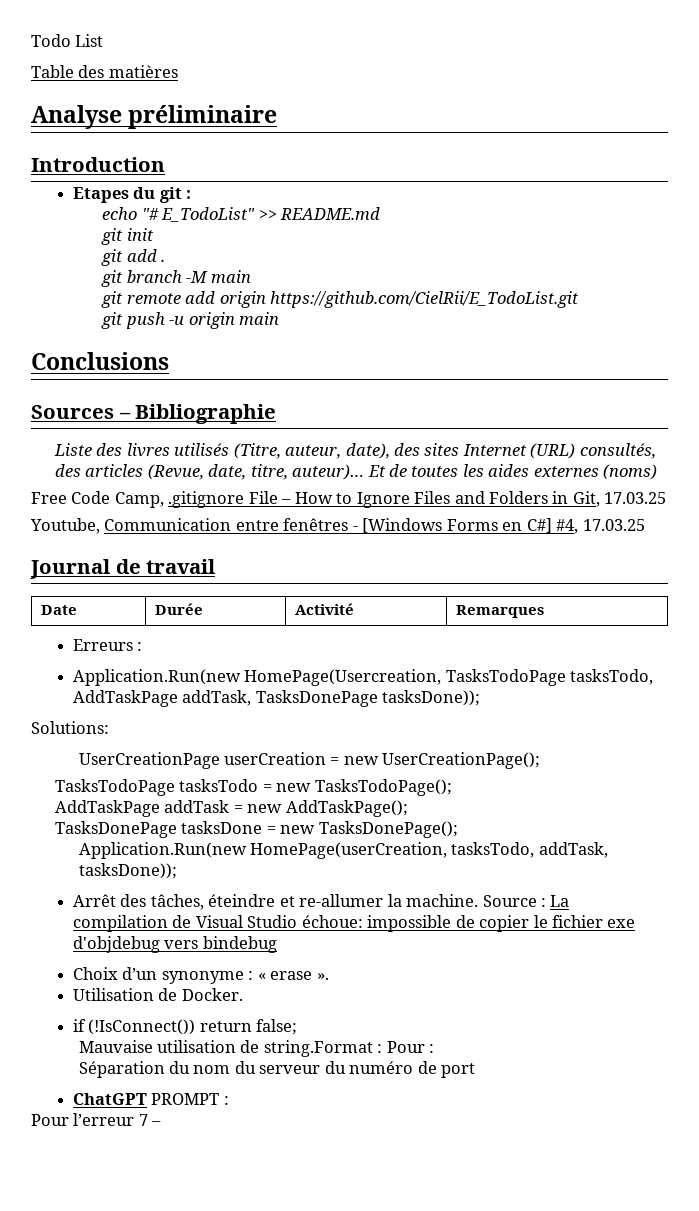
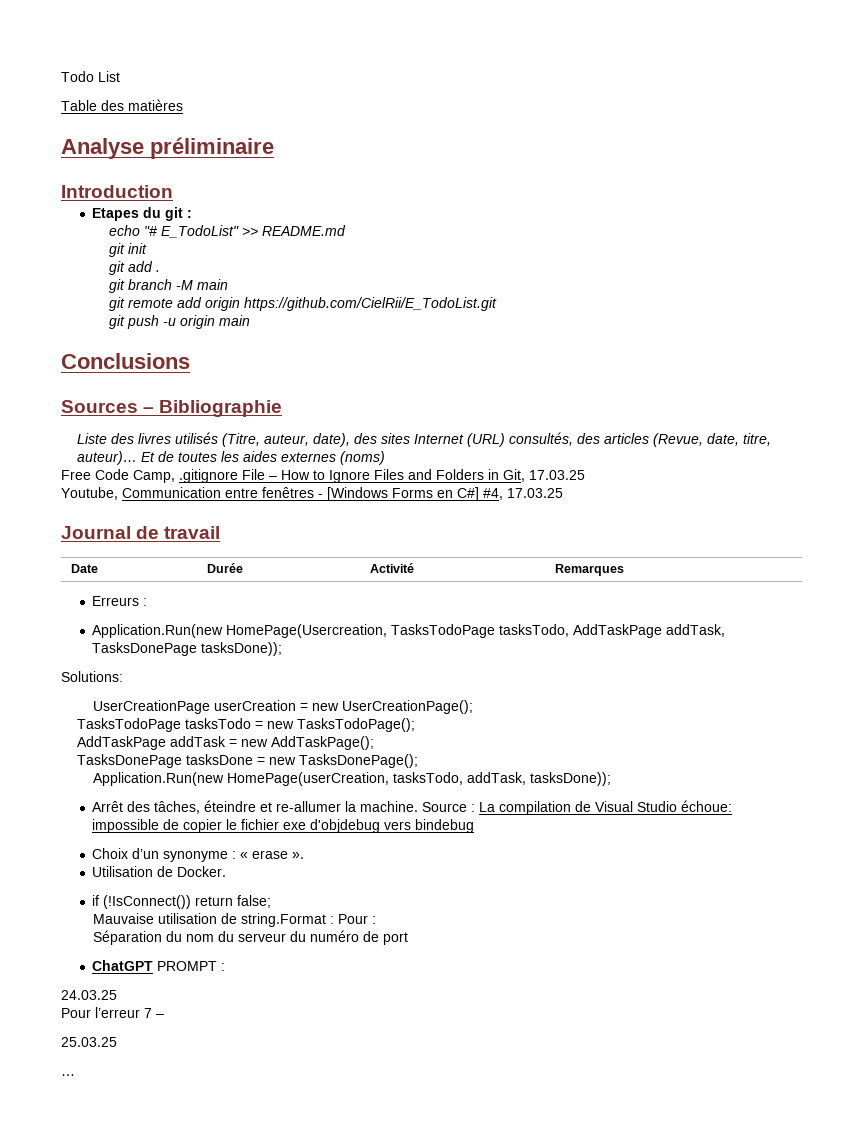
+ 24.03.25
+ 25.03.25
+ …

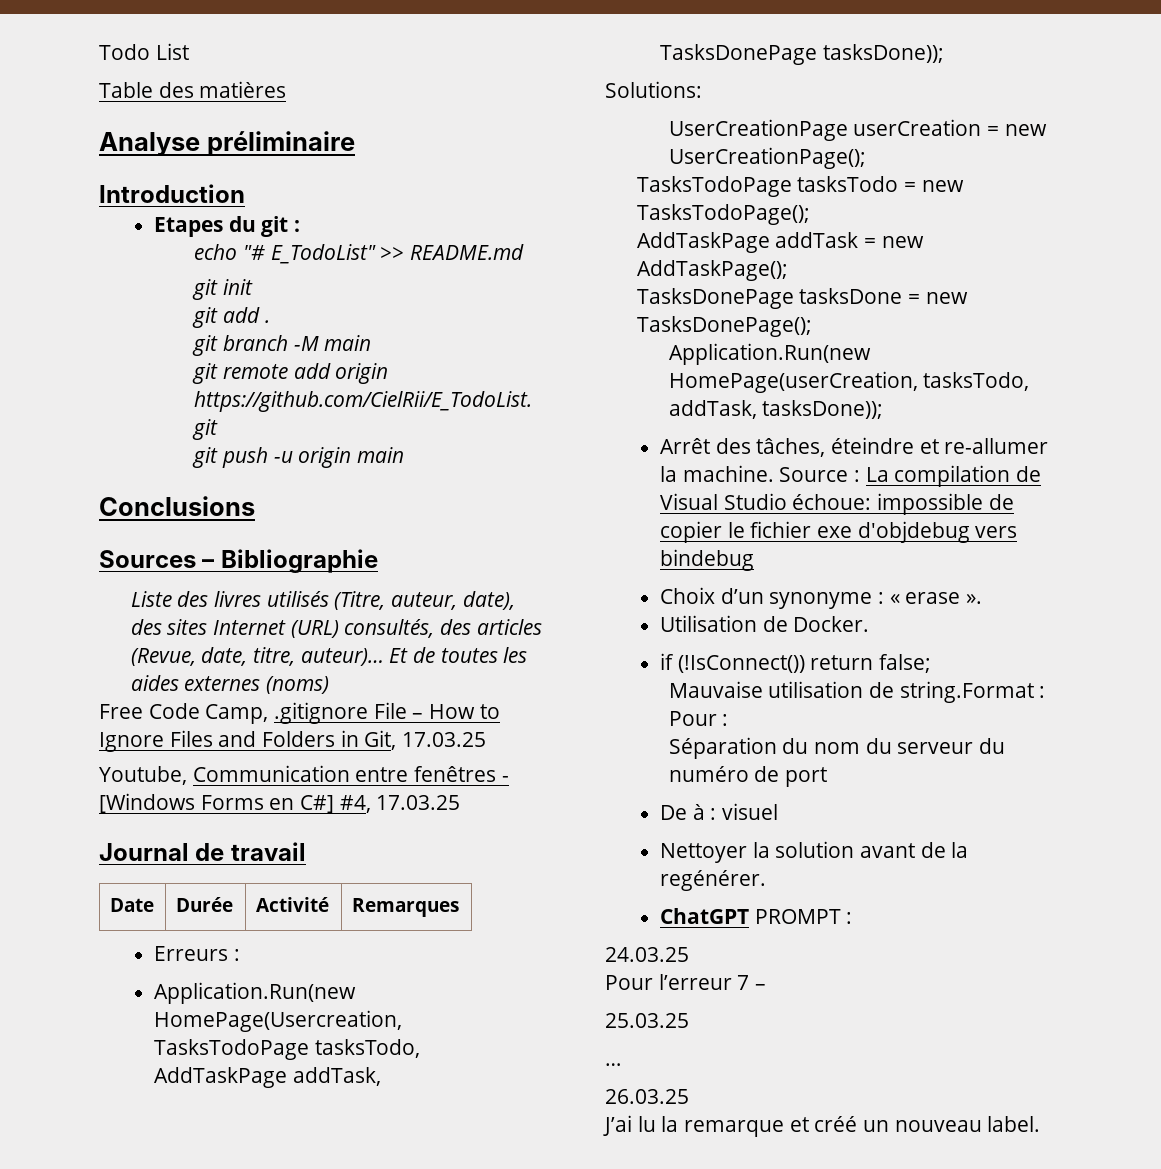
+ De à : visuel
+ Nettoyer la solution avant de la regénérer.
+ 26.03.25
+ J’ai lu la remarque et créé un nouveau label.

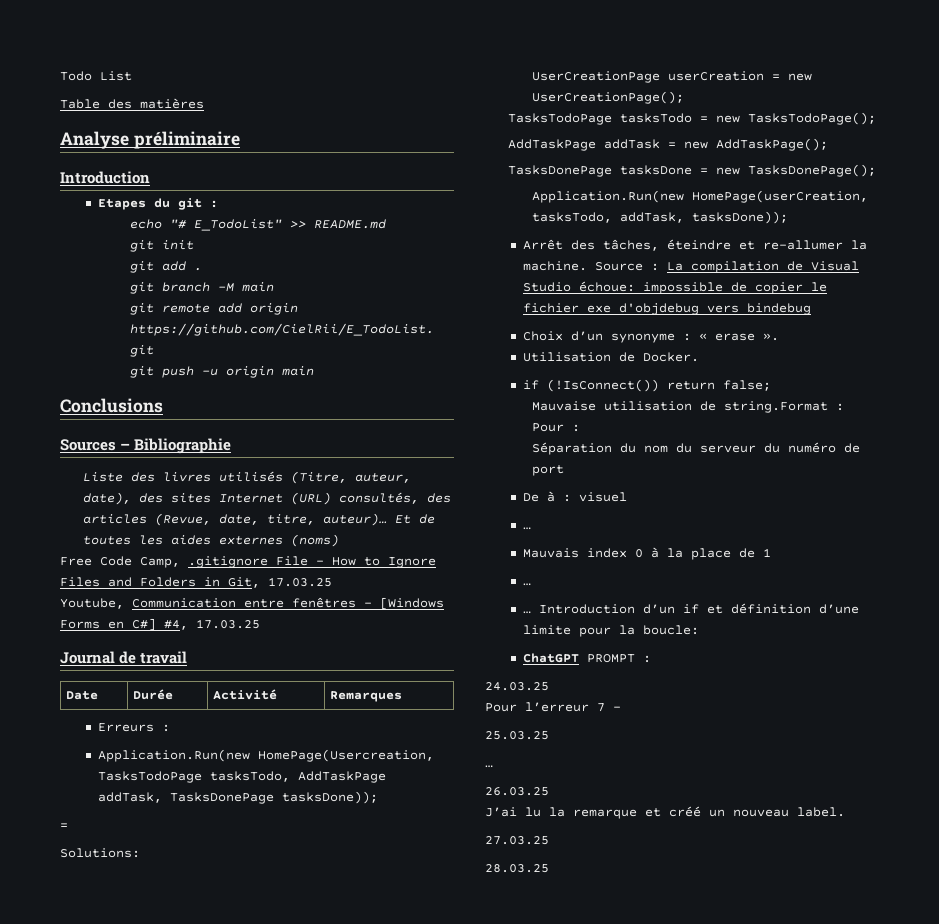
  Application.Run(new HomePage(Usercreation, TasksTodoPage tasksTodo, AddTaskPage addTask, TasksDonePage tasksDone));
+ =
  De à : visuel
- Nettoyer la solution avant de la regénérer.
+ …
+ Mauvais index 0 à la place de 1
+ …
+ … Introduction d’un if et définition d’une limite pour la boucle:
+ 27.03.25
+ 28.03.25

